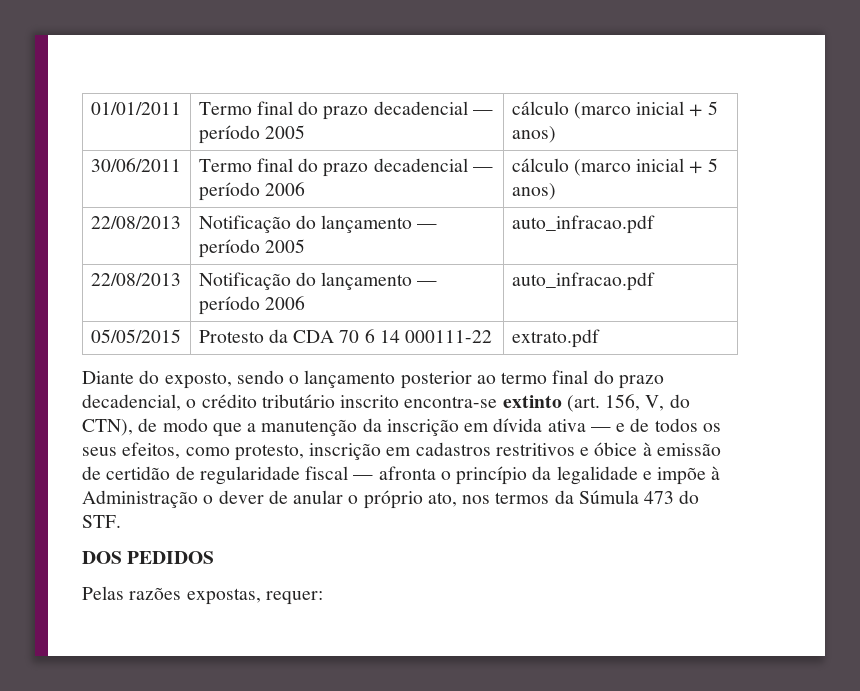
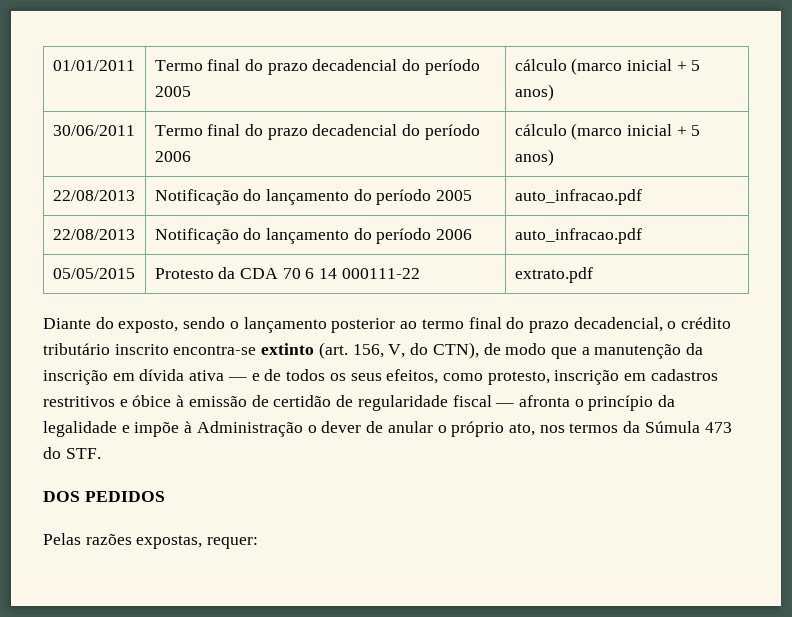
- 01/01/2011 | Termo final do prazo decadencial — período 2005 | cálculo (marco inicial + 5 anos)
+ 01/01/2011 | Termo final do prazo decadencial do período 2005 | cálculo (marco inicial + 5 anos)
- 30/06/2011 | Termo final do prazo decadencial — período 2006 | cálculo (marco inicial + 5 anos)
+ 30/06/2011 | Termo final do prazo decadencial do período 2006 | cálculo (marco inicial + 5 anos)
- 22/08/2013 | Notificação do lançamento — período 2005 | auto_infracao.pdf
+ 22/08/2013 | Notificação do lançamento do período 2005 | auto_infracao.pdf
- 22/08/2013 | Notificação do lançamento — período 2006 | auto_infracao.pdf
+ 22/08/2013 | Notificação do lançamento do período 2006 | auto_infracao.pdf

